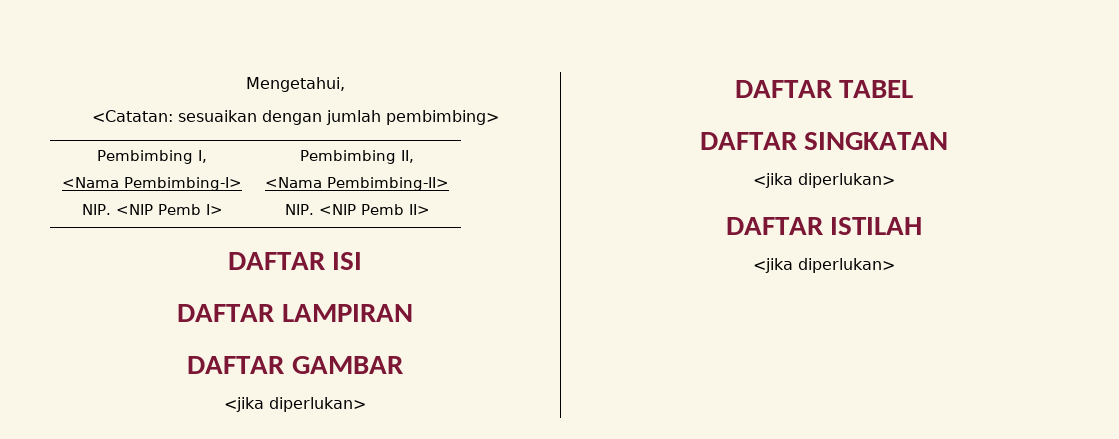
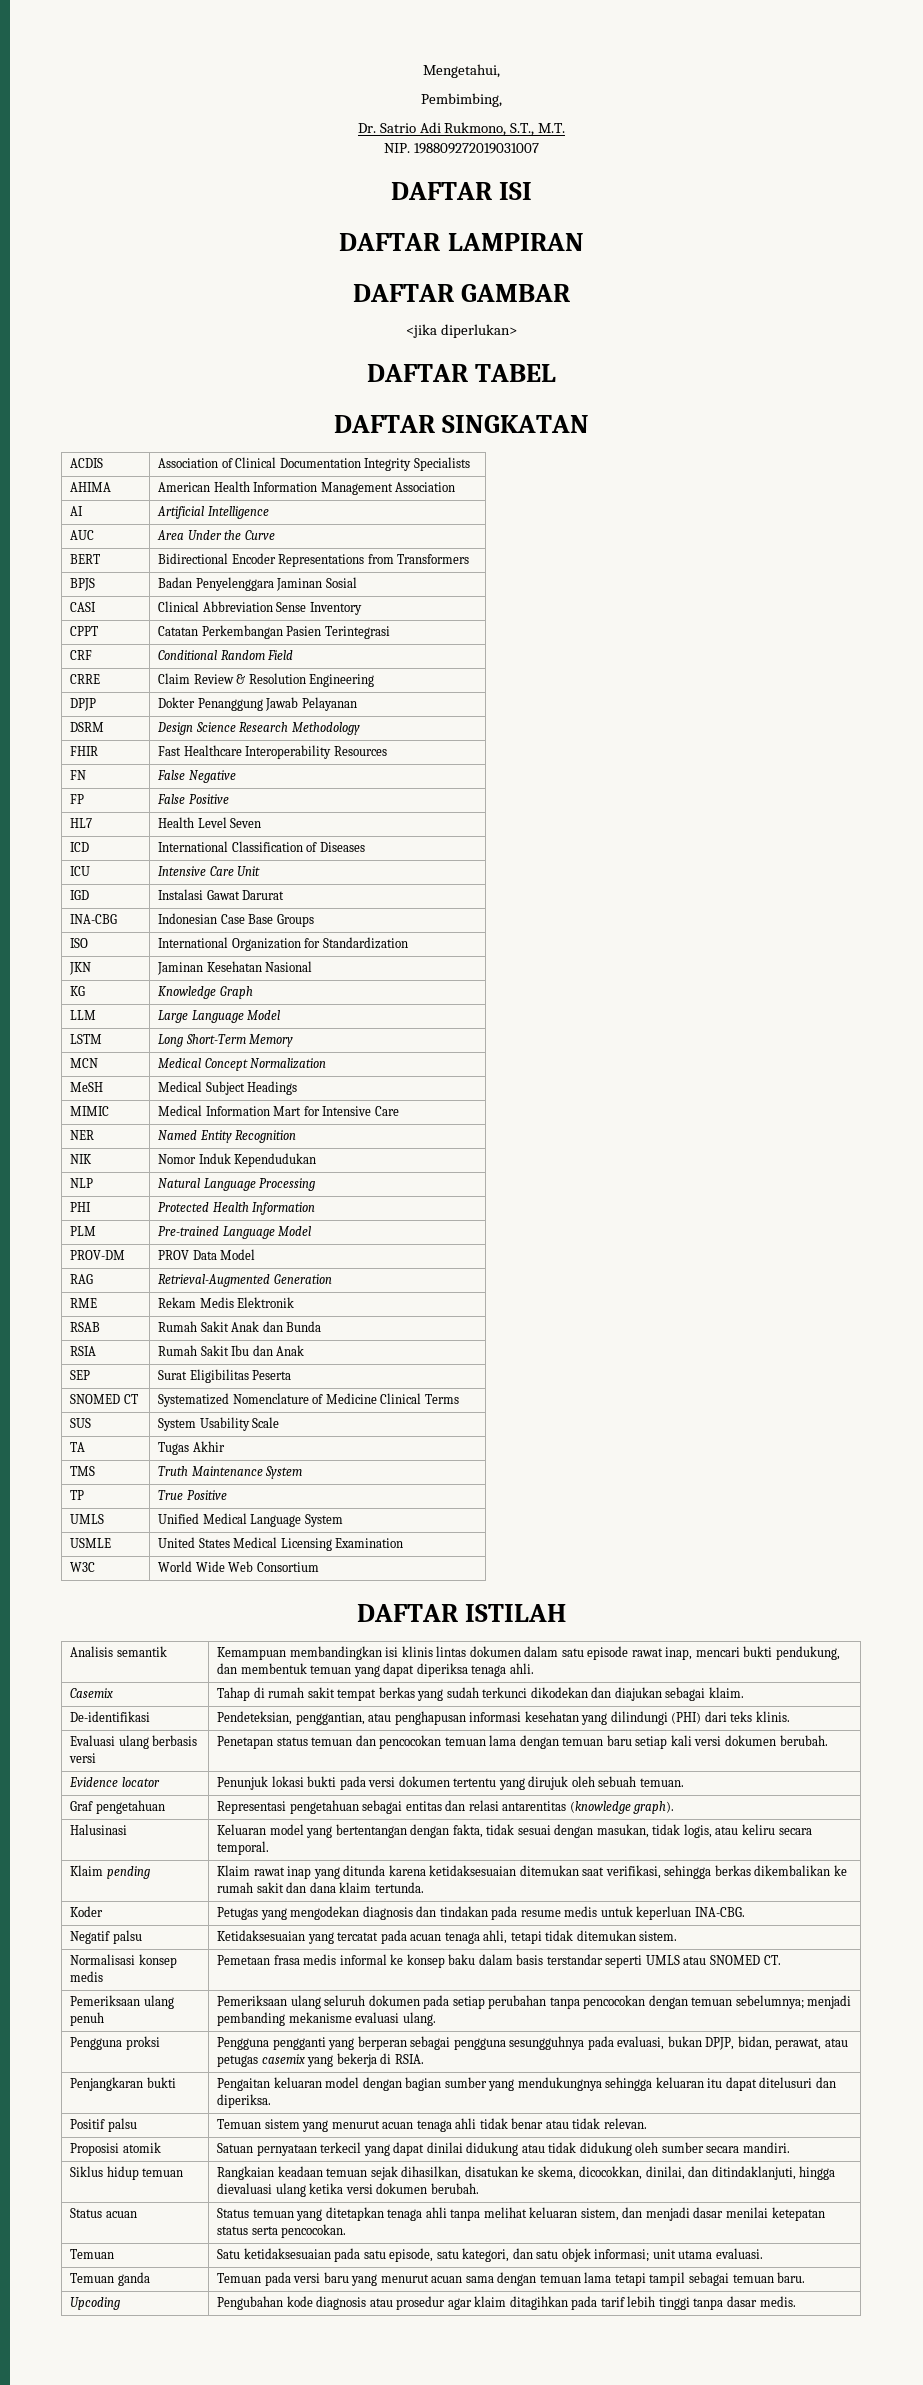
- <Catatan: sesuaikan dengan jumlah pembimbing>
- Pembimbing I,
- <Nama Pembimbing-I>
- NIP. <NIP Pemb I> | Pembimbing II,
- <Nama Pembimbing-II>
- NIP. <NIP Pemb II>
+ Pembimbing,
+ Dr. Satrio Adi Rukmono, S.T., M.T.
+ NIP. 198809272019031007
  DAFTAR SINGKATAN
- <jika diperlukan>
+ ACDIS | Association of Clinical Documentation Integrity Specialists
+ AHIMA | American Health Information Management Association
+ AI | Artificial Intelligence
+ AUC | Area Under the Curve
+ BERT | Bidirectional Encoder Representations from Transformers
+ BPJS | Badan Penyelenggara Jaminan Sosial
+ CASI | Clinical Abbreviation Sense Inventory
+ CPPT | Catatan Perkembangan Pasien Terintegrasi
+ CRF | Conditional Random Field
+ CRRE | Claim Review & Resolution Engineering
+ DPJP | Dokter Penanggung Jawab Pelayanan
+ DSRM | Design Science Research Methodology
+ FHIR | Fast Healthcare Interoperability Resources
+ FN | False Negative
+ FP | False Positive
+ HL7 | Health Level Seven
+ ICD | International Classification of Diseases
+ ICU | Intensive Care Unit
+ IGD | Instalasi Gawat Darurat
+ INA-CBG | Indonesian Case Base Groups
+ ISO | International Organization for Standardization
+ JKN | Jaminan Kesehatan Nasional
+ KG | Knowledge Graph
+ LLM | Large Language Model
+ LSTM | Long Short-Term Memory
+ MCN | Medical Concept Normalization
+ MeSH | Medical Subject Headings
+ MIMIC | Medical Information Mart for Intensive Care
+ NER | Named Entity Recognition
+ NIK | Nomor Induk Kependudukan
+ NLP | Natural Language Processing
+ PHI | Protected Health Information
+ PLM | Pre-trained Language Model
+ PROV-DM | PROV Data Model
+ RAG | Retrieval-Augmented Generation
+ RME | Rekam Medis Elektronik
+ RSAB | Rumah Sakit Anak dan Bunda
+ RSIA | Rumah Sakit Ibu dan Anak
+ SEP | Surat Eligibilitas Peserta
+ SNOMED CT | Systematized Nomenclature of Medicine Clinical Terms
+ SUS | System Usability Scale
+ TA | Tugas Akhir
+ TMS | Truth Maintenance System
+ TP | True Positive
+ UMLS | Unified Medical Language System
+ USMLE | United States Medical Licensing Examination
+ W3C | World Wide Web Consortium
  DAFTAR ISTILAH
- <jika diperlukan>
+ Analisis semantik | Kemampuan membandingkan isi klinis lintas dokumen dalam satu episode rawat inap, mencari bukti pendukung, dan membentuk temuan yang dapat diperiksa tenaga ahli.
+ Casemix | Tahap di rumah sakit tempat berkas yang sudah terkunci dikodekan dan diajukan sebagai klaim.
+ De-identifikasi | Pendeteksian, penggantian, atau penghapusan informasi kesehatan yang dilindungi (PHI) dari teks klinis.
+ Evaluasi ulang berbasis versi | Penetapan status temuan dan pencocokan temuan lama dengan temuan baru setiap kali versi dokumen berubah.
+ Evidence locator | Penunjuk lokasi bukti pada versi dokumen tertentu yang dirujuk oleh sebuah temuan.
+ Graf pengetahuan | Representasi pengetahuan sebagai entitas dan relasi antarentitas (knowledge graph).
+ Halusinasi | Keluaran model yang bertentangan dengan fakta, tidak sesuai dengan masukan, tidak logis, atau keliru secara temporal.
+ Klaim pending | Klaim rawat inap yang ditunda karena ketidaksesuaian ditemukan saat verifikasi, sehingga berkas dikembalikan ke rumah sakit dan dana klaim tertunda.
+ Koder | Petugas yang mengodekan diagnosis dan tindakan pada resume medis untuk keperluan INA-CBG.
+ Negatif palsu | Ketidaksesuaian yang tercatat pada acuan tenaga ahli, tetapi tidak ditemukan sistem.
+ Normalisasi konsep medis | Pemetaan frasa medis informal ke konsep baku dalam basis terstandar seperti UMLS atau SNOMED CT.
+ Pemeriksaan ulang penuh | Pemeriksaan ulang seluruh dokumen pada setiap perubahan tanpa pencocokan dengan temuan sebelumnya; menjadi pembanding mekanisme evaluasi ulang.
+ Pengguna proksi | Pengguna pengganti yang berperan sebagai pengguna sesungguhnya pada evaluasi, bukan DPJP, bidan, perawat, atau petugas casemix yang bekerja di RSIA.
+ Penjangkaran bukti | Pengaitan keluaran model dengan bagian sumber yang mendukungnya sehingga keluaran itu dapat ditelusuri dan diperiksa.
+ Positif palsu | Temuan sistem yang menurut acuan tenaga ahli tidak benar atau tidak relevan.
+ Proposisi atomik | Satuan pernyataan terkecil yang dapat dinilai didukung atau tidak didukung oleh sumber secara mandiri.
+ Siklus hidup temuan | Rangkaian keadaan temuan sejak dihasilkan, disatukan ke skema, dicocokkan, dinilai, dan ditindaklanjuti, hingga dievaluasi ulang ketika versi dokumen berubah.
+ Status acuan | Status temuan yang ditetapkan tenaga ahli tanpa melihat keluaran sistem, dan menjadi dasar menilai ketepatan status serta pencocokan.
+ Temuan | Satu ketidaksesuaian pada satu episode, satu kategori, dan satu objek informasi; unit utama evaluasi.
+ Temuan ganda | Temuan pada versi baru yang menurut acuan sama dengan temuan lama tetapi tampil sebagai temuan baru.
+ Upcoding | Pengubahan kode diagnosis atau prosedur agar klaim ditagihkan pada tarif lebih tinggi tanpa dasar medis.

